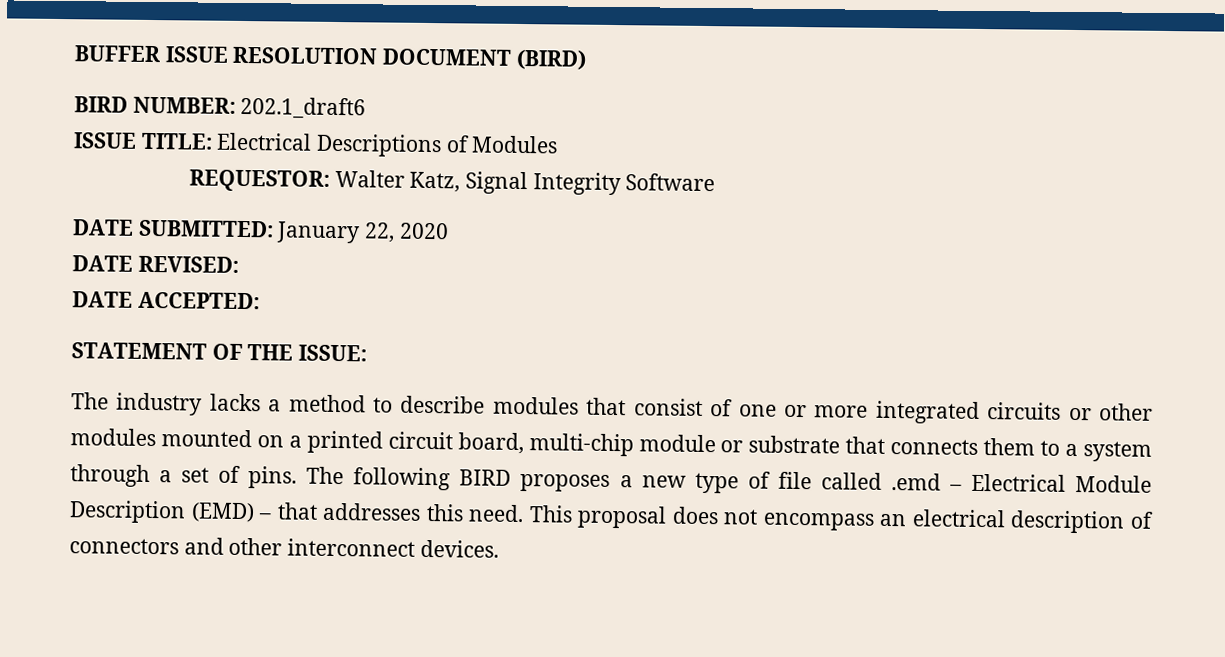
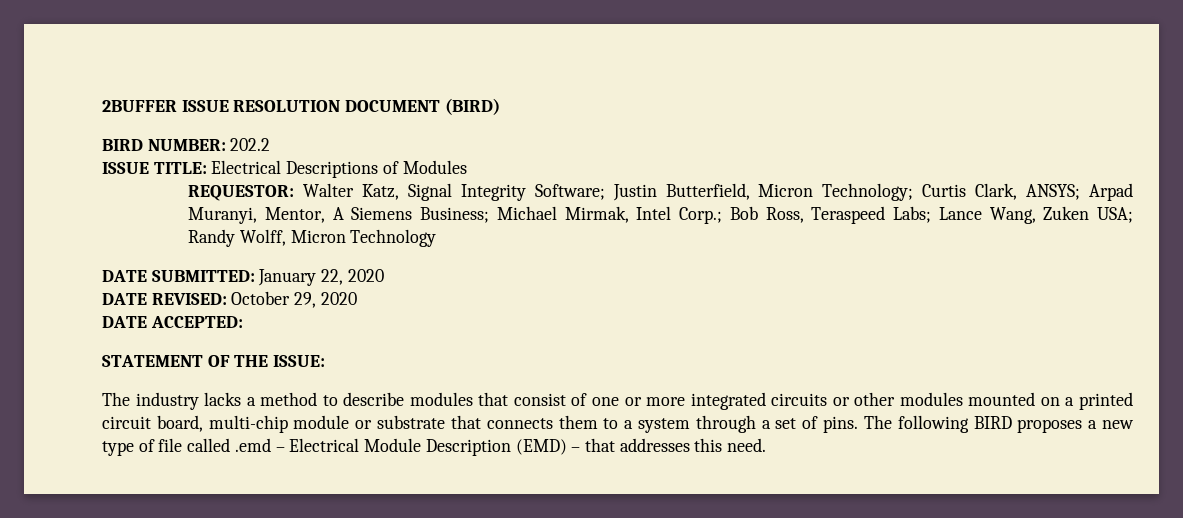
- BUFFER ISSUE RESOLUTION DOCUMENT (BIRD)
+ 2BUFFER ISSUE RESOLUTION DOCUMENT (BIRD)
- BIRD NUMBER: 202.1_draft6
+ BIRD NUMBER: 202.2
- REQUESTOR: Walter Katz, Signal Integrity Software
+ REQUESTOR: Walter Katz, Signal Integrity Software; Justin Butterfield, Micron Technology; Curtis Clark, ANSYS; Arpad Muranyi, Mentor, A Siemens Business; Michael Mirmak, Intel Corp.; Bob Ross, Teraspeed Labs; Lance Wang, Zuken USA; Randy Wolff, Micron Technology
- DATE REVISED:
+ DATE REVISED: October 29, 2020
- This proposal does not encompass an electrical description of connectors and other interconnect devices.

